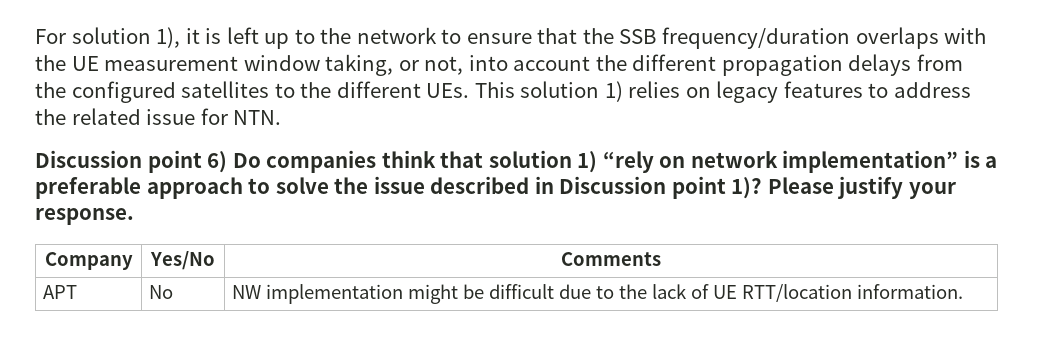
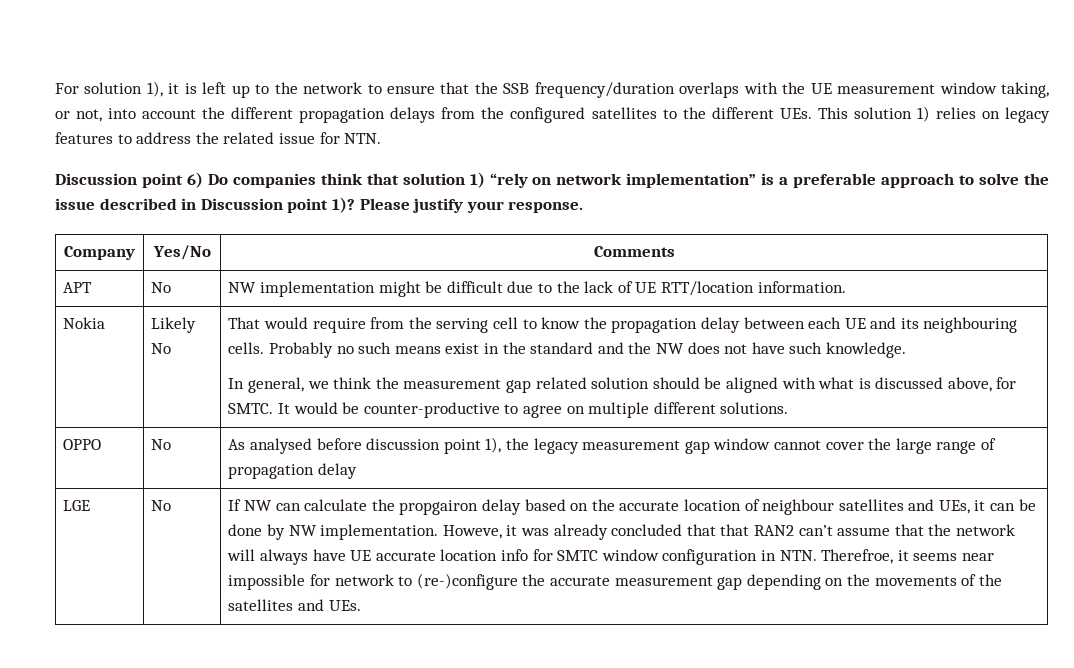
+ Nokia | Likely No | That would require from the serving cell to know the propagation delay between each UE and its neighbouring cells. Probably no such means exist in the standard and the NW does not have such knowledge.
+ In general, we think the measurement gap related solution should be aligned with what is discussed above, for SMTC. It would be counter-productive to agree on multiple different solutions.
+ OPPO | No | As analysed before discussion point 1), the legacy measurement gap window cannot cover the large range of propagation delay
+ LGE | No | If NW can calculate the propgairon delay based on the accurate location of neighbour satellites and UEs, it can be done by NW implementation. Howeve, it was already concluded that that RAN2 can’t assume that the network will always have UE accurate location info for SMTC window configuration in NTN. Therefroe, it seems near impossible for network to (re-)configure the accurate measurement gap depending on the movements of the satellites and UEs.

